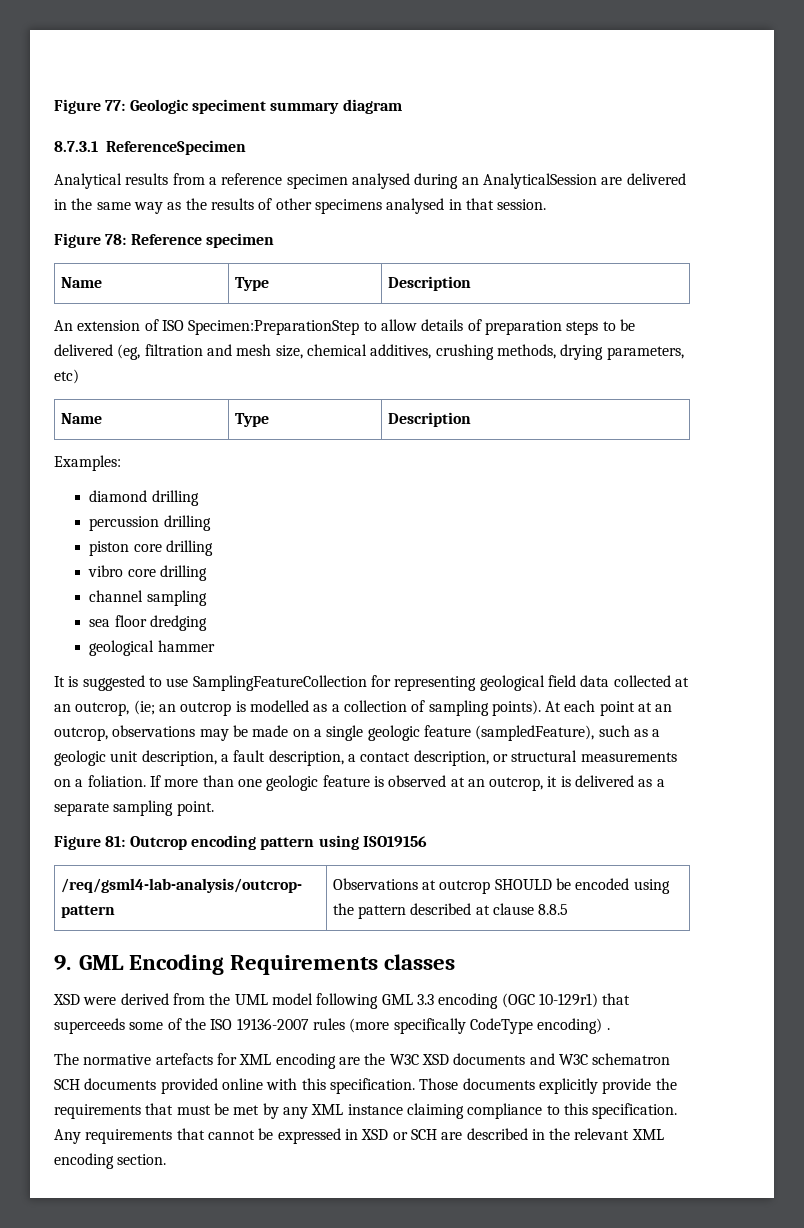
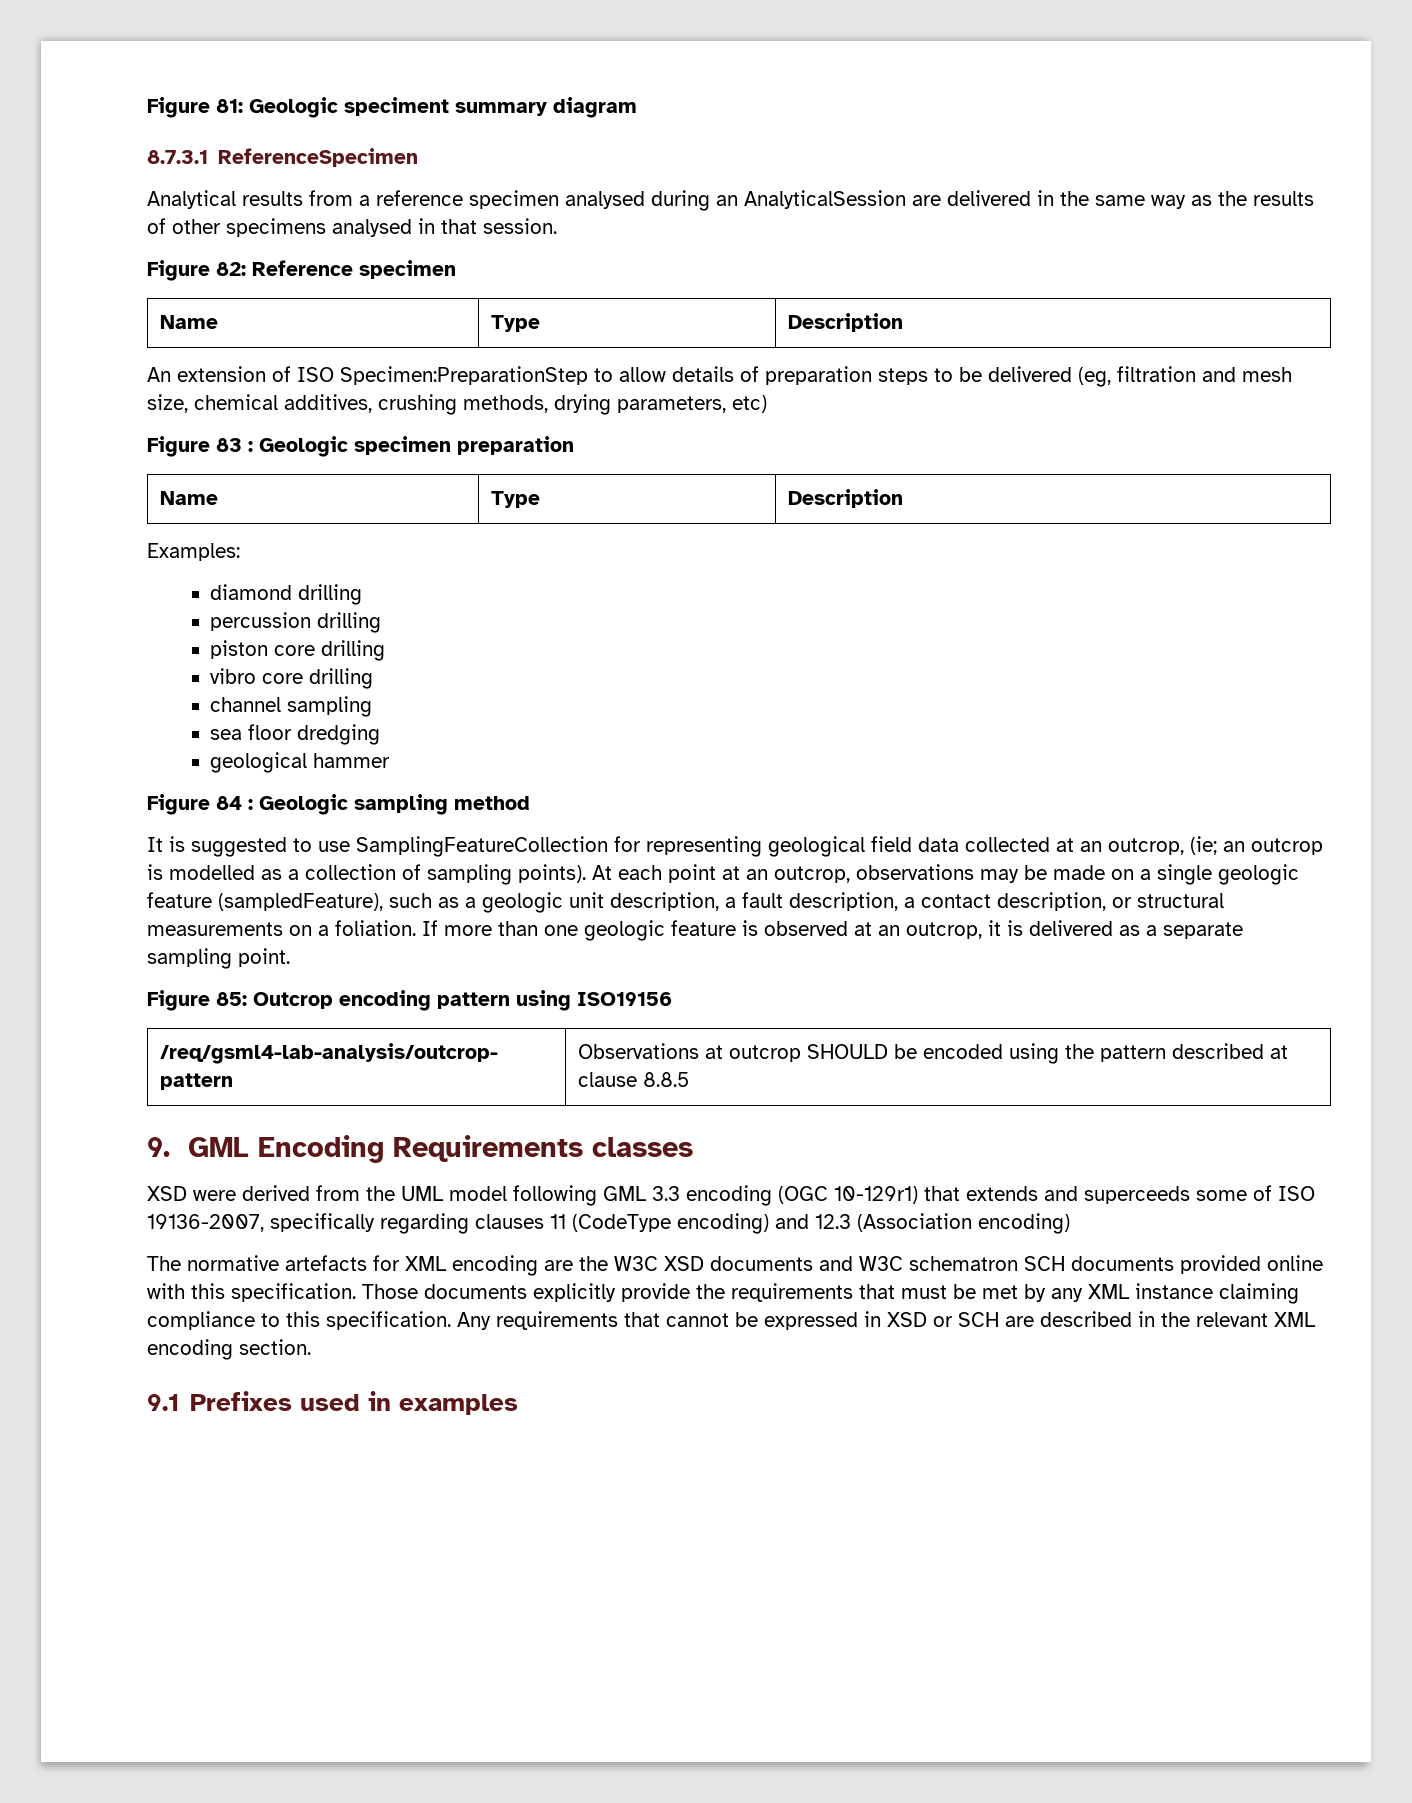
- Figure 77: Geologic speciment summary diagram
+ Figure 81: Geologic speciment summary diagram
- Figure 78: Reference specimen
+ Figure 82: Reference specimen
+ Figure 83 : Geologic specimen preparation
+ Figure 84 : Geologic sampling method
- Figure 81: Outcrop encoding pattern using ISO19156
+ Figure 85: Outcrop encoding pattern using ISO19156
- XSD were derived from the UML model following GML 3.3 encoding (OGC 10-129r1) that superceeds some of the ISO 19136-2007 rules (more specifically CodeType encoding) .
+ XSD were derived from the UML model following GML 3.3 encoding (OGC 10-129r1) that extends and superceeds some of ISO 19136-2007, specifically regarding clauses 11 (CodeType encoding) and 12.3 (Association encoding)
+ 9.1 Prefixes used in examples

